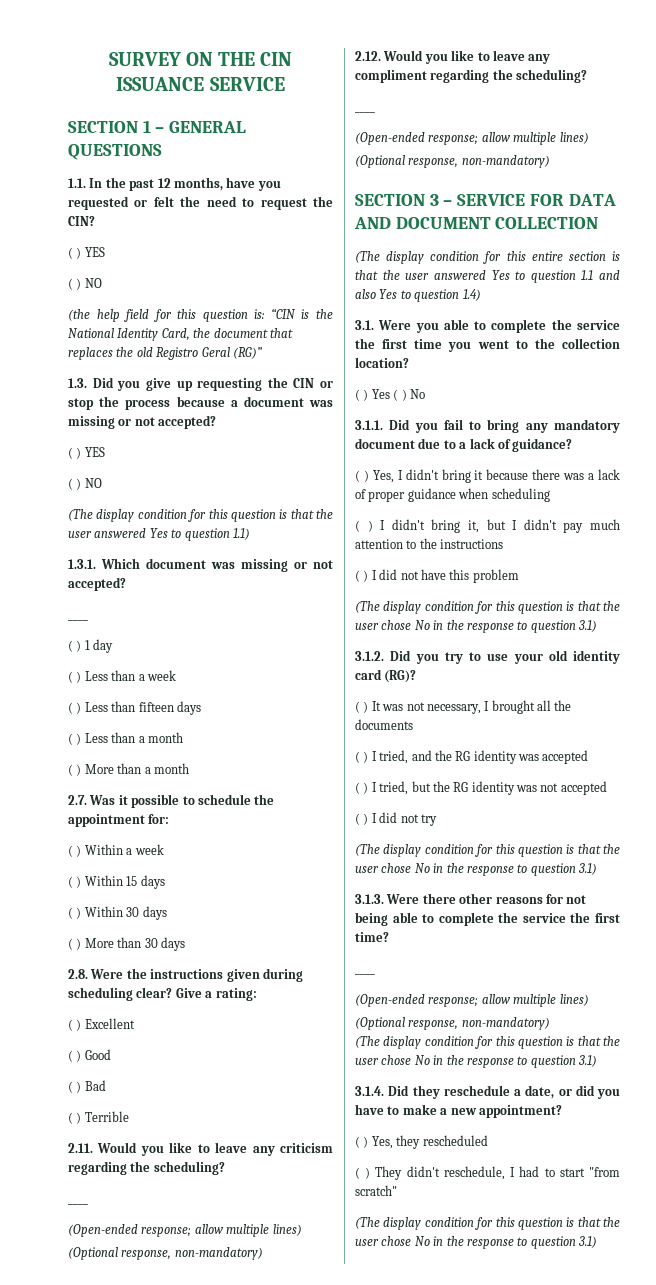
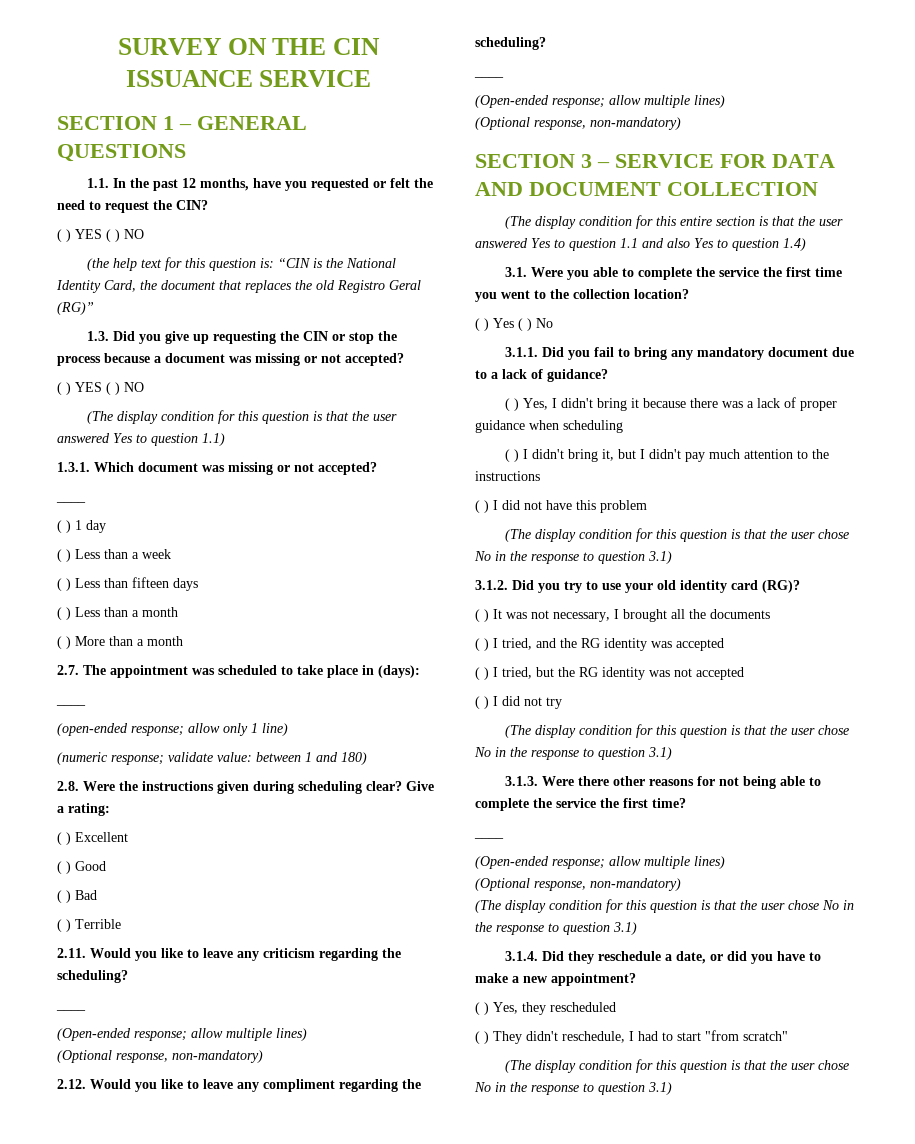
  1.1. In the past 12 months, have you requested or felt the need to request the CIN?
- ( ) YES
- ( ) NO
+ ( ) YES ( ) NO
- (the help field for this question is: “CIN is the National Identity Card, the document that replaces the old Registro Geral (RG)”
+ (the help text for this question is: “CIN is the National Identity Card, the document that replaces the old Registro Geral (RG)”
  1.3. Did you give up requesting the CIN or stop the process because a document was missing or not accepted?
- ( ) YES
- ( ) NO
+ ( ) YES ( ) NO
- 2.7. Was it possible to schedule the appointment for:
- ( ) Within a week
- ( ) Within 15 days
- ( ) Within 30 days
- ( ) More than 30 days
+ 2.7. The appointment was scheduled to take place in (days):
+ ____
+ (open-ended response; allow only 1 line)
+ (numeric response; validate value: between 1 and 180)

